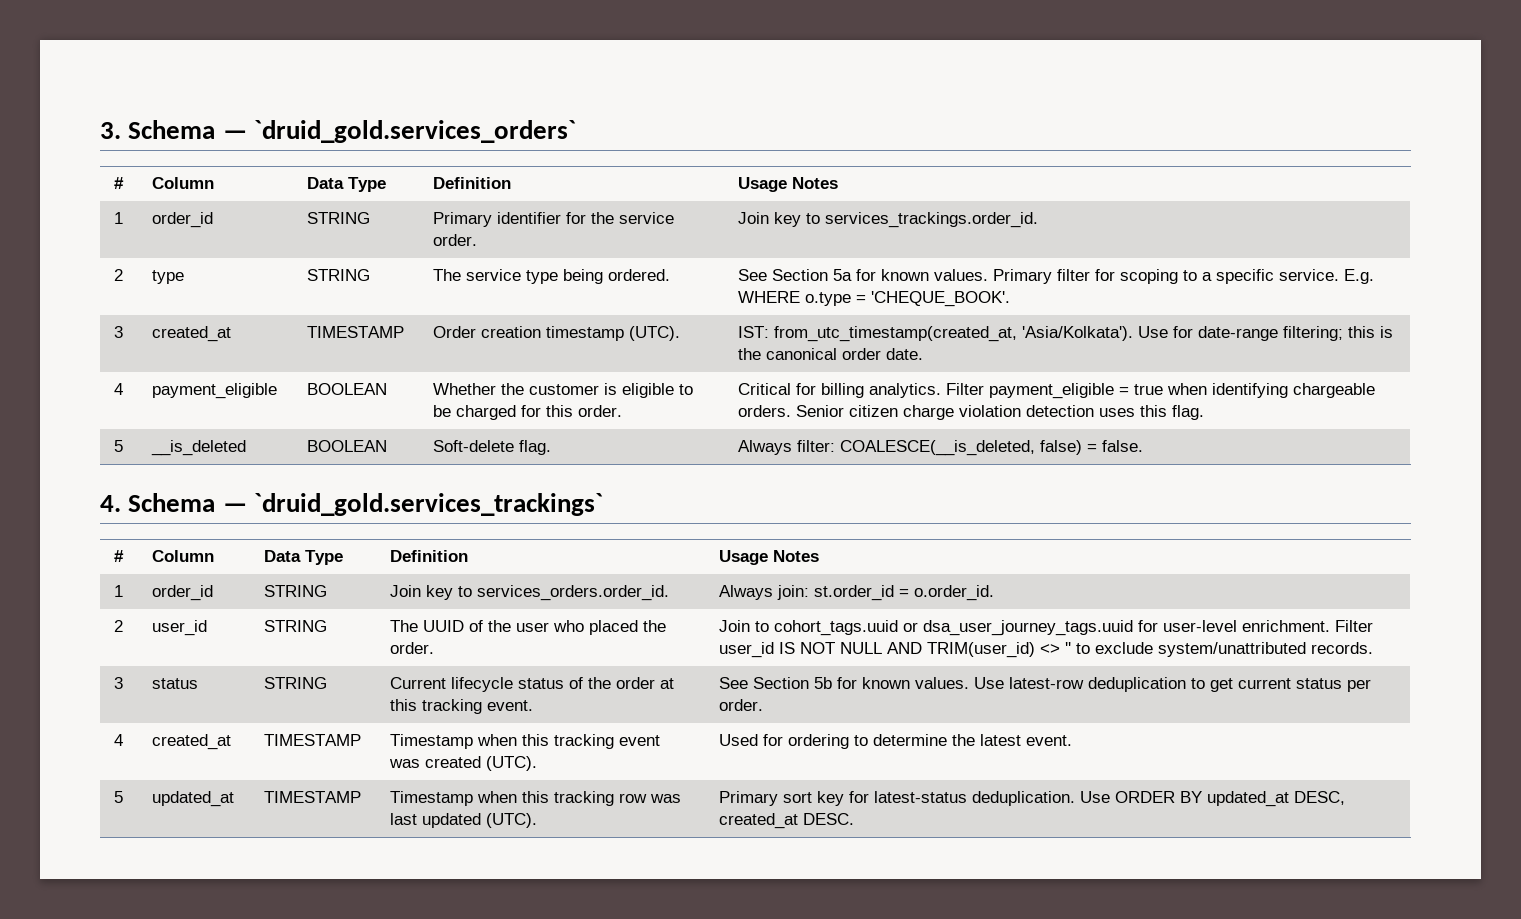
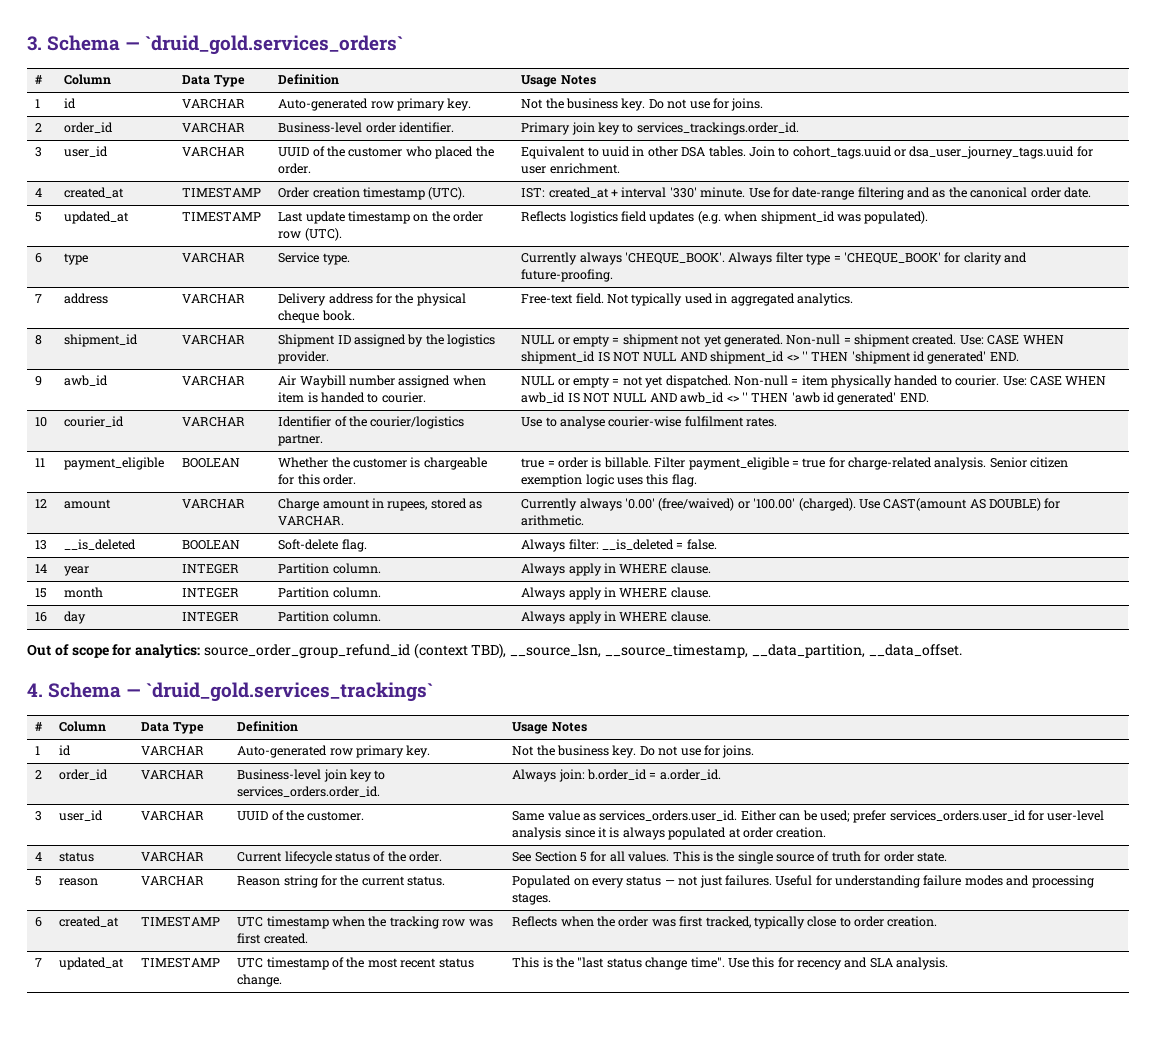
  3. Schema — `druid_gold.services_orders`
  # | Column | Data Type | Definition | Usage Notes
- 1 | order_id | STRING | Primary identifier for the service order. | Join key to services_trackings.order_id.
- 2 | type | STRING | The service type being ordered. | See Section 5a for known values. Primary filter for scoping to a specific service. E.g. WHERE o.type = 'CHEQUE_BOOK'.
- 3 | created_at | TIMESTAMP | Order creation timestamp (UTC). | IST: from_utc_timestamp(created_at, 'Asia/Kolkata'). Use for date-range filtering; this is the canonical order date.
- 4 | payment_eligible | BOOLEAN | Whether the customer is eligible to be charged for this order. | Critical for billing analytics. Filter payment_eligible = true when identifying chargeable orders. Senior citizen charge violation detection uses this flag.
- 5 | __is_deleted | BOOLEAN | Soft-delete flag. | Always filter: COALESCE(__is_deleted, false) = false.
+ 1 | id | VARCHAR | Auto-generated row primary key. | Not the business key. Do not use for joins.
+ 2 | order_id | VARCHAR | Business-level order identifier. | Primary join key to services_trackings.order_id.
+ 3 | user_id | VARCHAR | UUID of the customer who placed the order. | Equivalent to uuid in other DSA tables. Join to cohort_tags.uuid or dsa_user_journey_tags.uuid for user enrichment.
+ 4 | created_at | TIMESTAMP | Order creation timestamp (UTC). | IST: created_at + interval '330' minute. Use for date-range filtering and as the canonical order date.
+ 5 | updated_at | TIMESTAMP | Last update timestamp on the order row (UTC). | Reflects logistics field updates (e.g. when shipment_id was populated).
+ 6 | type | VARCHAR | Service type. | Currently always 'CHEQUE_BOOK'. Always filter type = 'CHEQUE_BOOK' for clarity and future-proofing.
+ 7 | address | VARCHAR | Delivery address for the physical cheque book. | Free-text field. Not typically used in aggregated analytics.
+ 8 | shipment_id | VARCHAR | Shipment ID assigned by the logistics provider. | NULL or empty = shipment not yet generated. Non-null = shipment created. Use: CASE WHEN shipment_id IS NOT NULL AND shipment_id <> '' THEN 'shipment id generated' END.
+ 9 | awb_id | VARCHAR | Air Waybill number assigned when item is handed to courier. | NULL or empty = not yet dispatched. Non-null = item physically handed to courier. Use: CASE WHEN awb_id IS NOT NULL AND awb_id <> '' THEN 'awb id generated' END.
+ 10 | courier_id | VARCHAR | Identifier of the courier/logistics partner. | Use to analyse courier-wise fulfilment rates.
+ 11 | payment_eligible | BOOLEAN | Whether the customer is chargeable for this order. | true = order is billable. Filter payment_eligible = true for charge-related analysis. Senior citizen exemption logic uses this flag.
+ 12 | amount | VARCHAR | Charge amount in rupees, stored as VARCHAR. | Currently always '0.00' (free/waived) or '100.00' (charged). Use CAST(amount AS DOUBLE) for arithmetic.
+ 13 | __is_deleted | BOOLEAN | Soft-delete flag. | Always filter: __is_deleted = false.
+ 14 | year | INTEGER | Partition column. | Always apply in WHERE clause.
+ 15 | month | INTEGER | Partition column. | Always apply in WHERE clause.
+ 16 | day | INTEGER | Partition column. | Always apply in WHERE clause.
+ Out of scope for analytics: source_order_group_refund_id (context TBD), __source_lsn, __source_timestamp, __data_partition, __data_offset.
  4. Schema — `druid_gold.services_trackings`
  # | Column | Data Type | Definition | Usage Notes
- 1 | order_id | STRING | Join key to services_orders.order_id. | Always join: st.order_id = o.order_id.
- 2 | user_id | STRING | The UUID of the user who placed the order. | Join to cohort_tags.uuid or dsa_user_journey_tags.uuid for user-level enrichment. Filter user_id IS NOT NULL AND TRIM(user_id) <> '' to exclude system/unattributed records.
- 3 | status | STRING | Current lifecycle status of the order at this tracking event. | See Section 5b for known values. Use latest-row deduplication to get current status per order.
- 4 | created_at | TIMESTAMP | Timestamp when this tracking event was created (UTC). | Used for ordering to determine the latest event.
- 5 | updated_at | TIMESTAMP | Timestamp when this tracking row was last updated (UTC). | Primary sort key for latest-status deduplication. Use ORDER BY updated_at DESC, created_at DESC.
+ 1 | id | VARCHAR | Auto-generated row primary key. | Not the business key. Do not use for joins.
+ 2 | order_id | VARCHAR | Business-level join key to services_orders.order_id. | Always join: b.order_id = a.order_id.
+ 3 | user_id | VARCHAR | UUID of the customer. | Same value as services_orders.user_id. Either can be used; prefer services_orders.user_id for user-level analysis since it is always populated at order creation.
+ 4 | status | VARCHAR | Current lifecycle status of the order. | See Section 5 for all values. This is the single source of truth for order state.
+ 5 | reason | VARCHAR | Reason string for the current status. | Populated on every status — not just failures. Useful for understanding failure modes and processing stages.
+ 6 | created_at | TIMESTAMP | UTC timestamp when the tracking row was first created. | Reflects when the order was first tracked, typically close to order creation.
+ 7 | updated_at | TIMESTAMP | UTC timestamp of the most recent status change. | This is the "last status change time". Use this for recency and SLA analysis.

